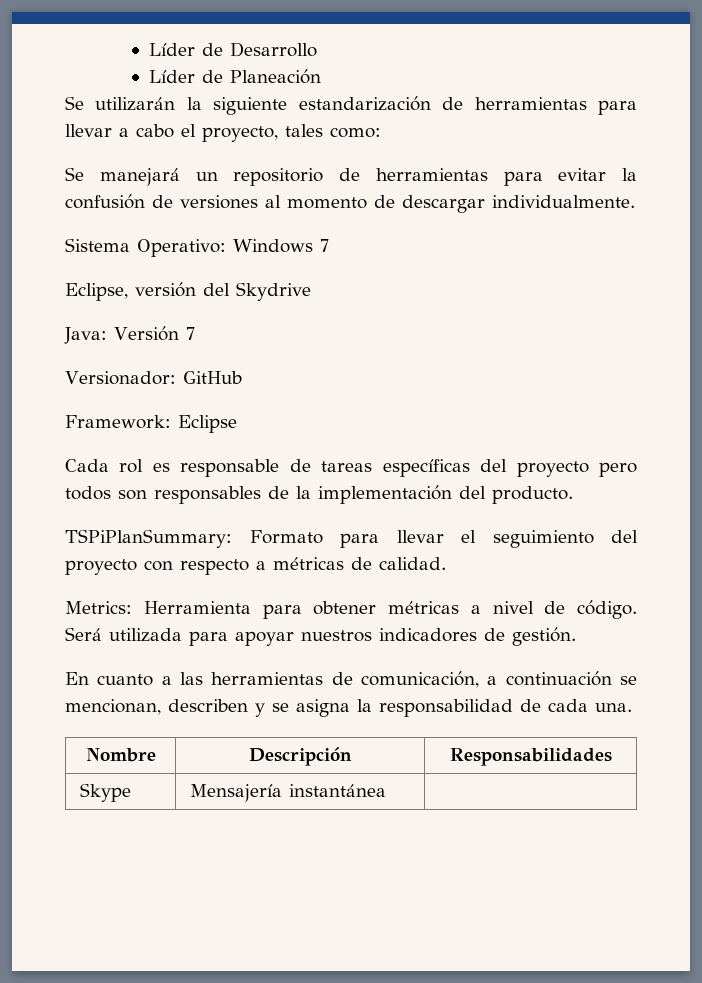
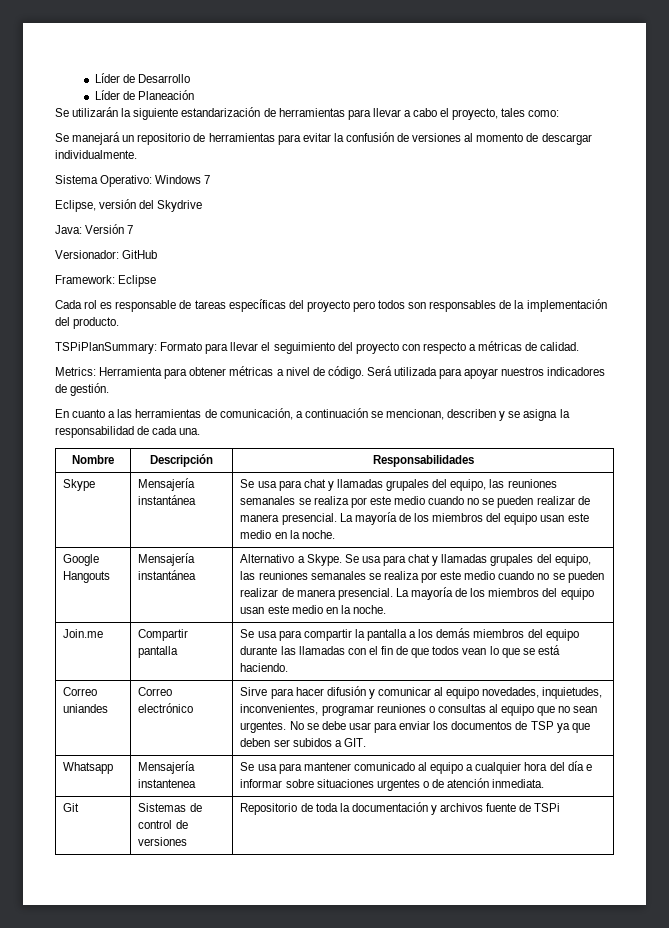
- Mensajería instantánea
+ Mensajería instantánea | Se usa para chat y llamadas grupales del equipo, las reuniones semanales se realiza por este medio cuando no se pueden realizar de manera presencial. La mayoría de los miembros del equipo usan este medio en la noche.
+ Google Hangouts | Mensajería instantánea | Alternativo a Skype. Se usa para chat y llamadas grupales del equipo, las reuniones semanales se realiza por este medio cuando no se pueden realizar de manera presencial. La mayoría de los miembros del equipo usan este medio en la noche.
+ Join.me | Compartir pantalla | Se usa para compartir la pantalla a los demás miembros del equipo durante las llamadas con el fin de que todos vean lo que se está haciendo.
+ Correo uniandes | Correo electrónico | Sirve para hacer difusión y comunicar al equipo novedades, inquietudes, inconvenientes, programar reuniones o consultas al equipo que no sean urgentes. No se debe usar para enviar los documentos de TSP ya que deben ser subidos a GIT.
+ Whatsapp | Mensajería instantenea | Se usa para mantener comunicado al equipo a cualquier hora del día e informar sobre situaciones urgentes o de atención inmediata.
+ Git | Sistemas de control de versiones | Repositorio de toda la documentación y archivos fuente de TSPi

